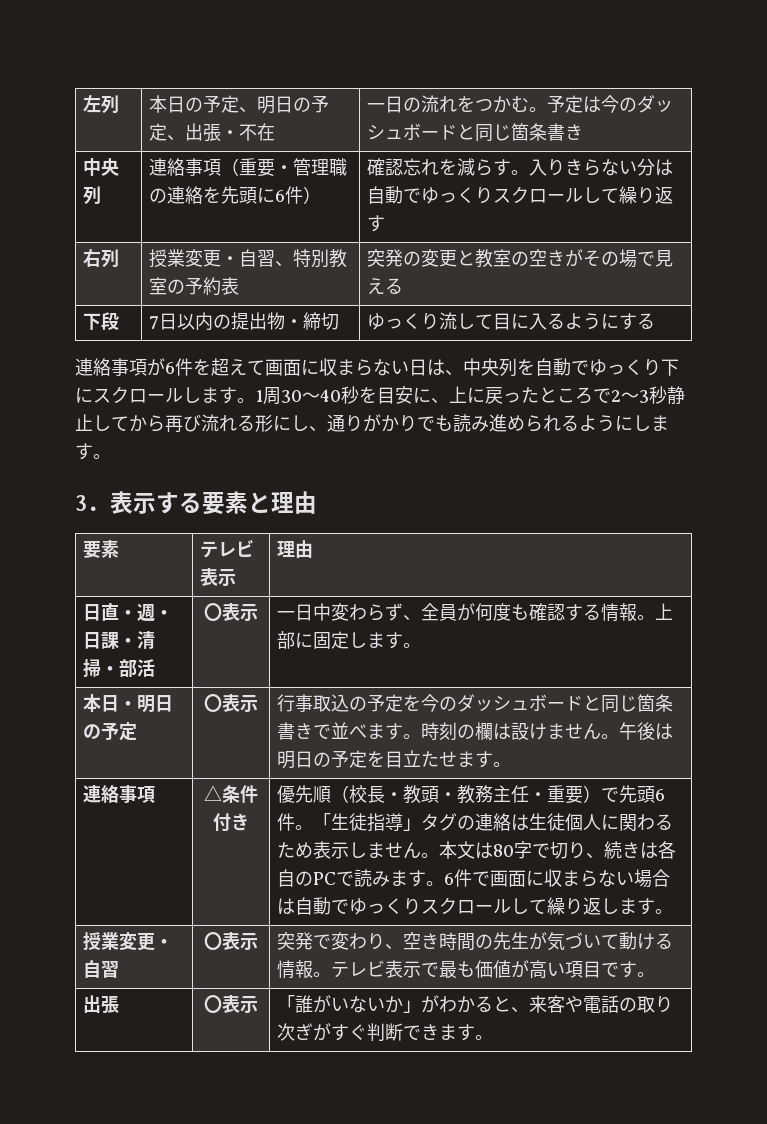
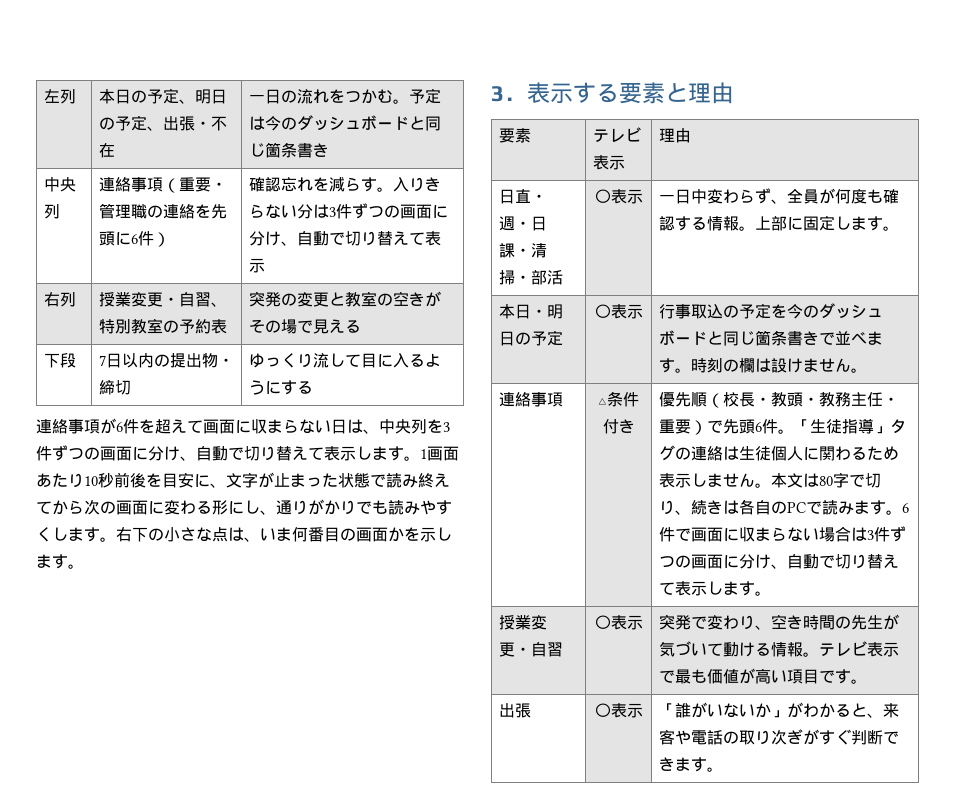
- 中央列 | 連絡事項（重要・管理職の連絡を先頭に6件） | 確認忘れを減らす。入りきらない分は自動でゆっくりスクロールして繰り返す
+ 中央列 | 連絡事項（重要・管理職の連絡を先頭に6件） | 確認忘れを減らす。入りきらない分は3件ずつの画面に分け、自動で切り替えて表示
- 連絡事項が6件を超えて画面に収まらない日は、中央列を自動でゆっくり下にスクロールします。1周30〜40秒を目安に、上に戻ったところで2〜3秒静止してから再び流れる形にし、通りがかりでも読み進められるようにします。
+ 連絡事項が6件を超えて画面に収まらない日は、中央列を3件ずつの画面に分け、自動で切り替えて表示します。1画面あたり10秒前後を目安に、文字が止まった状態で読み終えてから次の画面に変わる形にし、通りがかりでも読みやすくします。右下の小さな点は、いま何番目の画面かを示します。
- 本日・明日の予定 | 〇表示 | 行事取込の予定を今のダッシュボードと同じ箇条書きで並べます。時刻の欄は設けません。午後は明日の予定を目立たせます。
+ 本日・明日の予定 | 〇表示 | 行事取込の予定を今のダッシュボードと同じ箇条書きで並べます。時刻の欄は設けません。
- 6件で画面に収まらない場合は自動でゆっくりスクロールして繰り返します。
+ 6件で画面に収まらない場合は3件ずつの画面に分け、自動で切り替えて表示します。

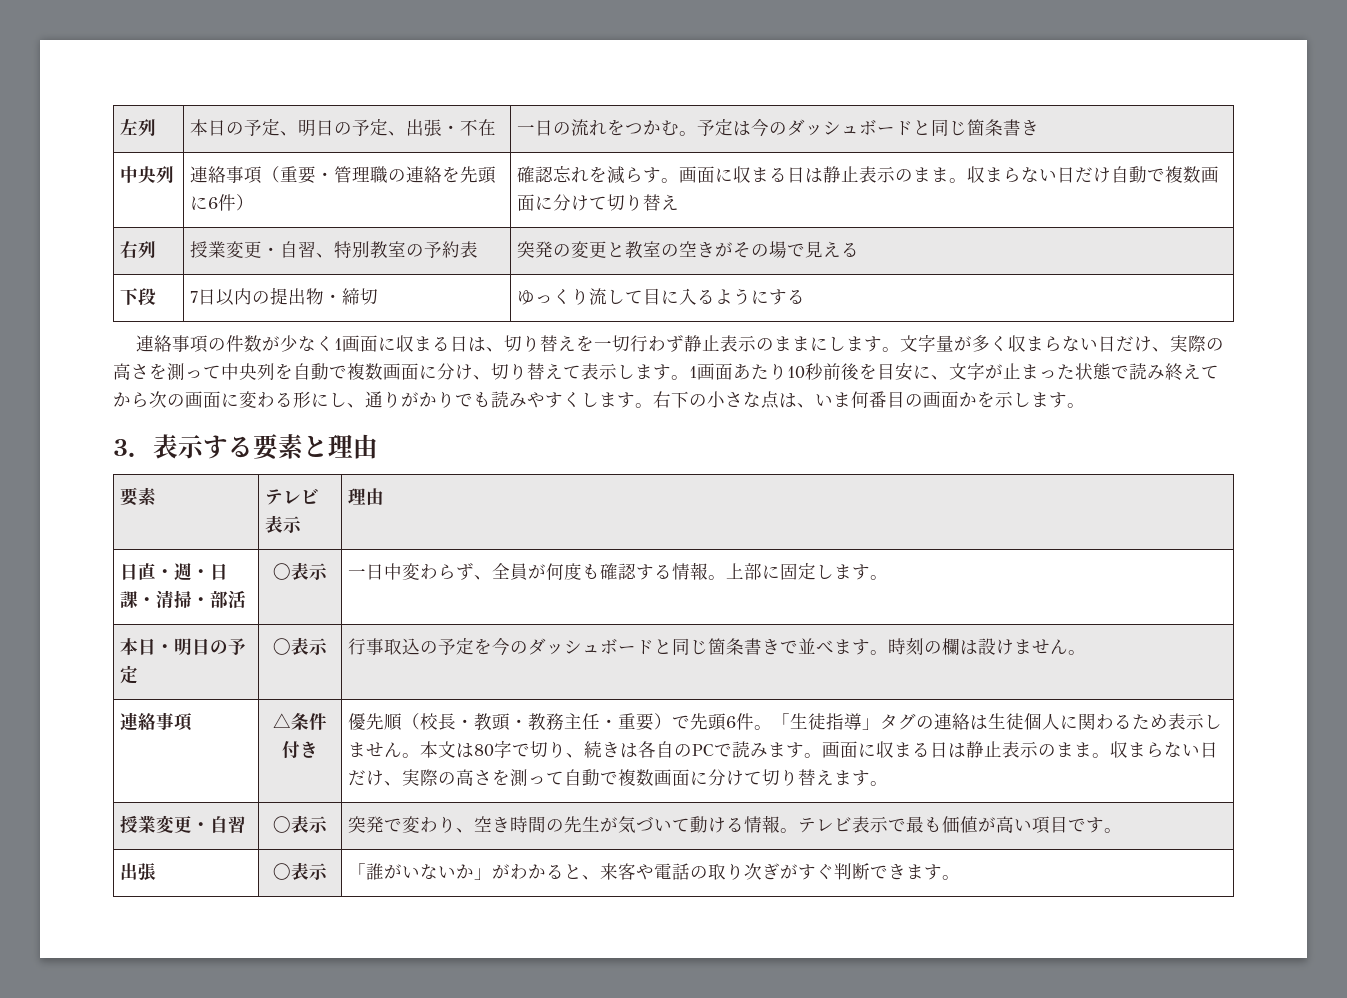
- 中央列 | 連絡事項（重要・管理職の連絡を先頭に6件） | 確認忘れを減らす。入りきらない分は3件ずつの画面に分け、自動で切り替えて表示
+ 中央列 | 連絡事項（重要・管理職の連絡を先頭に6件） | 確認忘れを減らす。画面に収まる日は静止表示のまま。収まらない日だけ自動で複数画面に分けて切り替え
- 連絡事項が6件を超えて画面に収まらない日は、中央列を3件ずつの画面に分け、自動で切り替えて表示します。
+ 連絡事項の件数が少なく1画面に収まる日は、切り替えを一切行わず静止表示のままにします。文字量が多く収まらない日だけ、実際の高さを測って中央列を自動で複数画面に分け、切り替えて表示します。
- 6件で画面に収まらない場合は3件ずつの画面に分け、自動で切り替えて表示します。
+ 画面に収まる日は静止表示のまま。収まらない日だけ、実際の高さを測って自動で複数画面に分けて切り替えます。

